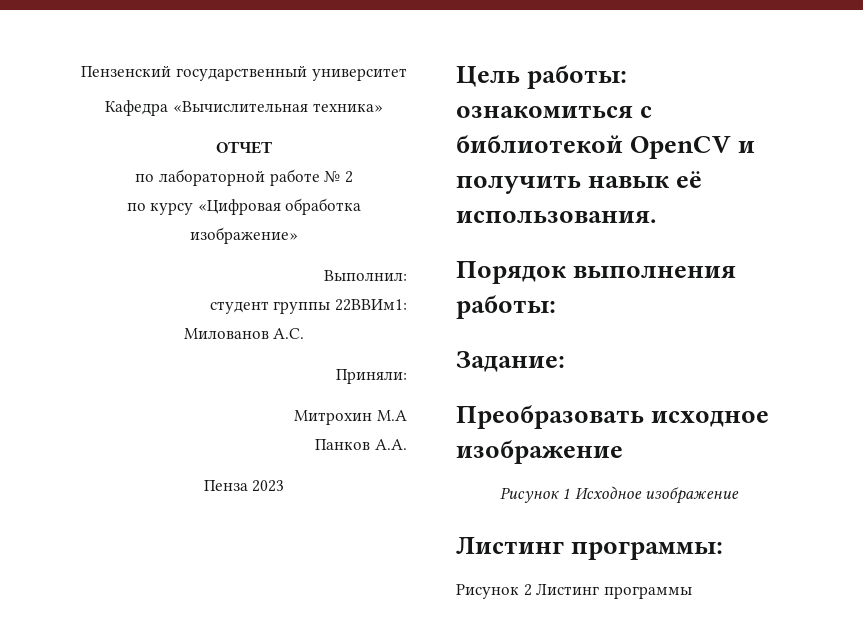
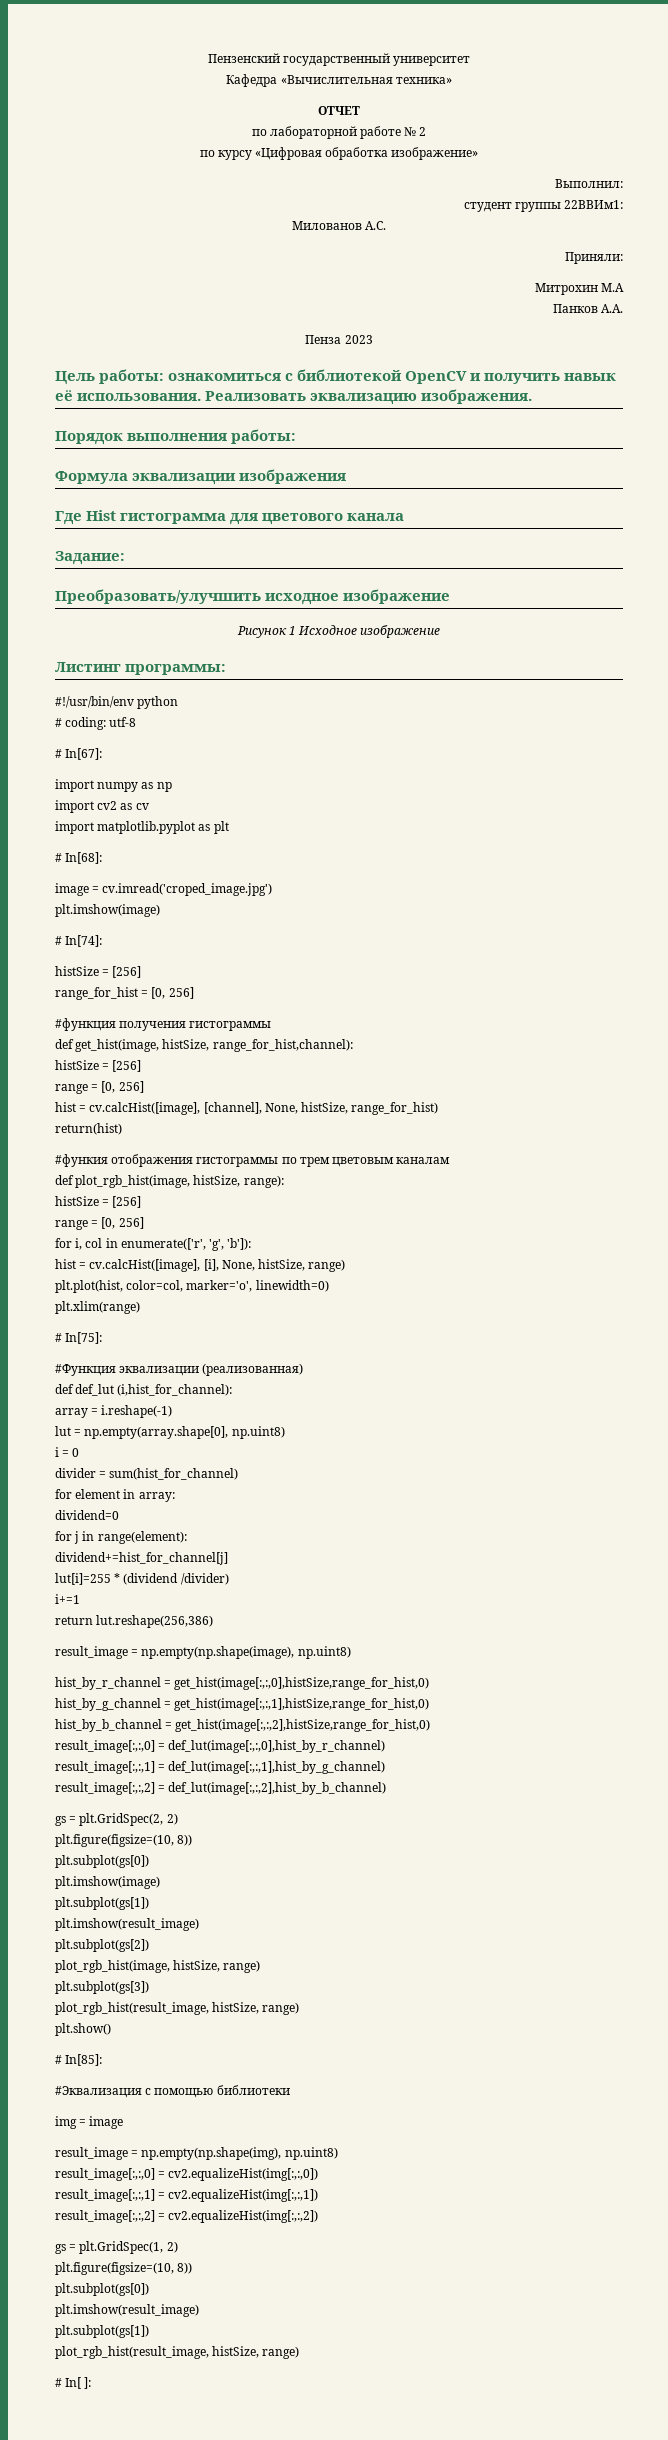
+ Реализовать эквализацию изображения.
+ Формула эквализации изображения
+ Где Hist гистограмма для цветового канала
- Преобразовать исходное изображение
+ Преобразовать/улучшить исходное изображение
- Рисунок 2 Листинг программы
+ #!/usr/bin/env python
+ # coding: utf-8
+ # In[67]:
+ import numpy as np
+ import cv2 as cv
+ import matplotlib.pyplot as plt
+ # In[68]:
+ image = cv.imread('croped_image.jpg')
+ plt.imshow(image)
+ # In[74]:
+ histSize = [256]
+ range_for_hist = [0, 256]
+ #функция получения гистограммы
+ def get_hist(image, histSize, range_for_hist,channel):
+ histSize = [256]
+ range = [0, 256]
+ hist = cv.calcHist([image], [channel], None, histSize, range_for_hist)
+ return(hist)
+ #функия отображения гистограммы по трем цветовым каналам
+ def plot_rgb_hist(image, histSize, range):
+ histSize = [256]
+ range = [0, 256]
+ for i, col in enumerate(['r', 'g', 'b']):
+ hist = cv.calcHist([image], [i], None, histSize, range)
+ plt.plot(hist, color=col, marker='o', linewidth=0)
+ plt.xlim(range)
+ # In[75]:
+ #Функция эквализации (реализованная)
+ def def_lut (i,hist_for_channel):
+ array = i.reshape(-1)
+ lut = np.empty(array.shape[0], np.uint8)
+ i = 0
+ divider = sum(hist_for_channel)
+ for element in array:
+ dividend=0
+ for j in range(element):
+ dividend+=hist_for_channel[j]
+ lut[i]=255 * (dividend /divider)
+ i+=1
+ return lut.reshape(256,386)
+ result_image = np.empty(np.shape(image), np.uint8)
+ hist_by_r_channel = get_hist(image[:,:,0],histSize,range_for_hist,0)
+ hist_by_g_channel = get_hist(image[:,:,1],histSize,range_for_hist,0)
+ hist_by_b_channel = get_hist(image[:,:,2],histSize,range_for_hist,0)
+ result_image[:,:,0] = def_lut(image[:,:,0],hist_by_r_channel)
+ result_image[:,:,1] = def_lut(image[:,:,1],hist_by_g_channel)
+ result_image[:,:,2] = def_lut(image[:,:,2],hist_by_b_channel)
+ gs = plt.GridSpec(2, 2)
+ plt.figure(figsize=(10, 8))
+ plt.subplot(gs[0])
+ plt.imshow(image)
+ plt.subplot(gs[1])
+ plt.imshow(result_image)
+ plt.subplot(gs[2])
+ plot_rgb_hist(image, histSize, range)
+ plt.subplot(gs[3])
+ plot_rgb_hist(result_image, histSize, range)
+ plt.show()
+ # In[85]:
+ #Эквализация с помощью библиотеки
+ img = image
+ result_image = np.empty(np.shape(img), np.uint8)
+ result_image[:,:,0] = cv2.equalizeHist(img[:,:,0])
+ result_image[:,:,1] = cv2.equalizeHist(img[:,:,1])
+ result_image[:,:,2] = cv2.equalizeHist(img[:,:,2])
+ gs = plt.GridSpec(1, 2)
+ plt.figure(figsize=(10, 8))
+ plt.subplot(gs[0])
+ plt.imshow(result_image)
+ plt.subplot(gs[1])
+ plot_rgb_hist(result_image, histSize, range)
+ # In[ ]:

